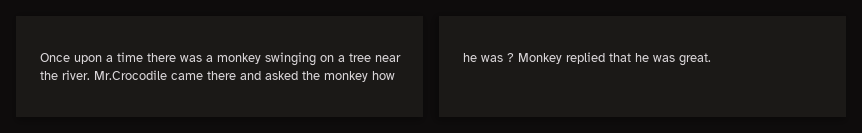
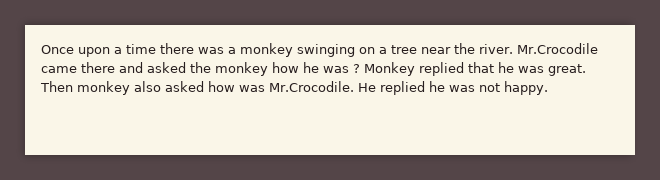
+ Then monkey also asked how was Mr.Crocodile. He replied he was not happy.

